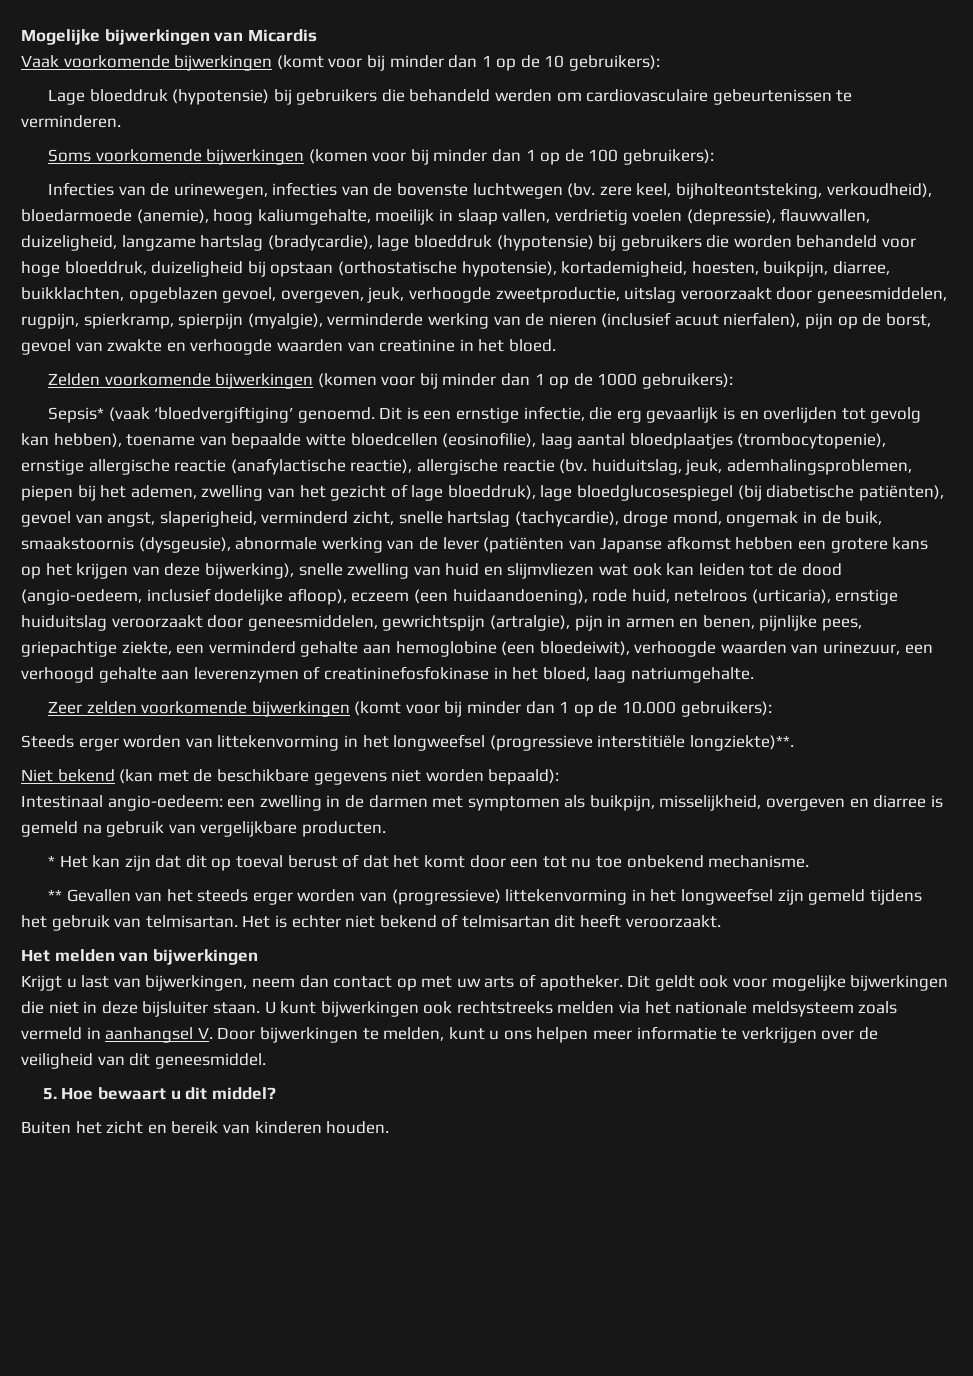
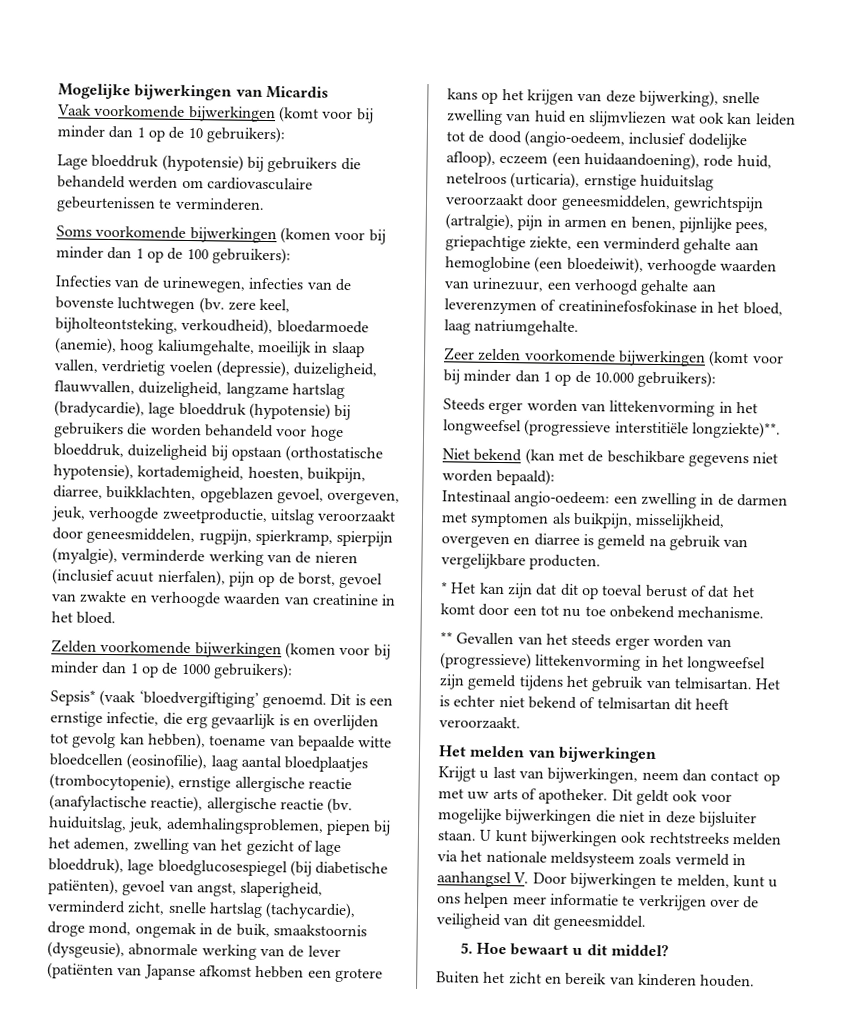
- Infecties van de urinewegen, infecties van de bovenste luchtwegen (bv. zere keel, bijholteontsteking, verkoudheid), bloedarmoede (anemie), hoog kaliumgehalte, moeilijk in slaap vallen, verdrietig voelen (depressie), flauwvallen, duizeligheid, langzame hartslag (bradycardie), lage bloeddruk (hypotensie) bij gebruikers die worden behandeld voor hoge bloeddruk, duizeligheid bij opstaan (orthostatische hypotensie), kortademigheid, hoesten, buikpijn, diarree, buikklachten, opgeblazen gevoel, overgeven, jeuk, verhoogde zweetproductie, uitslag veroorzaakt door geneesmiddelen, rugpijn, spierkramp, spierpijn (myalgie), verminderde werking van de nieren (inclusief acuut nierfalen), pijn op de borst, gevoel van zwakte en verhoogde waarden van creatinine in het bloed.
+ Infecties van de urinewegen, infecties van de bovenste luchtwegen (bv. zere keel, bijholteontsteking, verkoudheid), bloedarmoede (anemie), hoog kaliumgehalte, moeilijk in slaap vallen, verdrietig voelen (depressie), duizeligheid, flauwvallen, duizeligheid, langzame hartslag (bradycardie), lage bloeddruk (hypotensie) bij gebruikers die worden behandeld voor hoge bloeddruk, duizeligheid bij opstaan (orthostatische hypotensie), kortademigheid, hoesten, buikpijn, diarree, buikklachten, opgeblazen gevoel, overgeven, jeuk, verhoogde zweetproductie, uitslag veroorzaakt door geneesmiddelen, rugpijn, spierkramp, spierpijn (myalgie), verminderde werking van de nieren (inclusief acuut nierfalen), pijn op de borst, gevoel van zwakte en verhoogde waarden van creatinine in het bloed.

